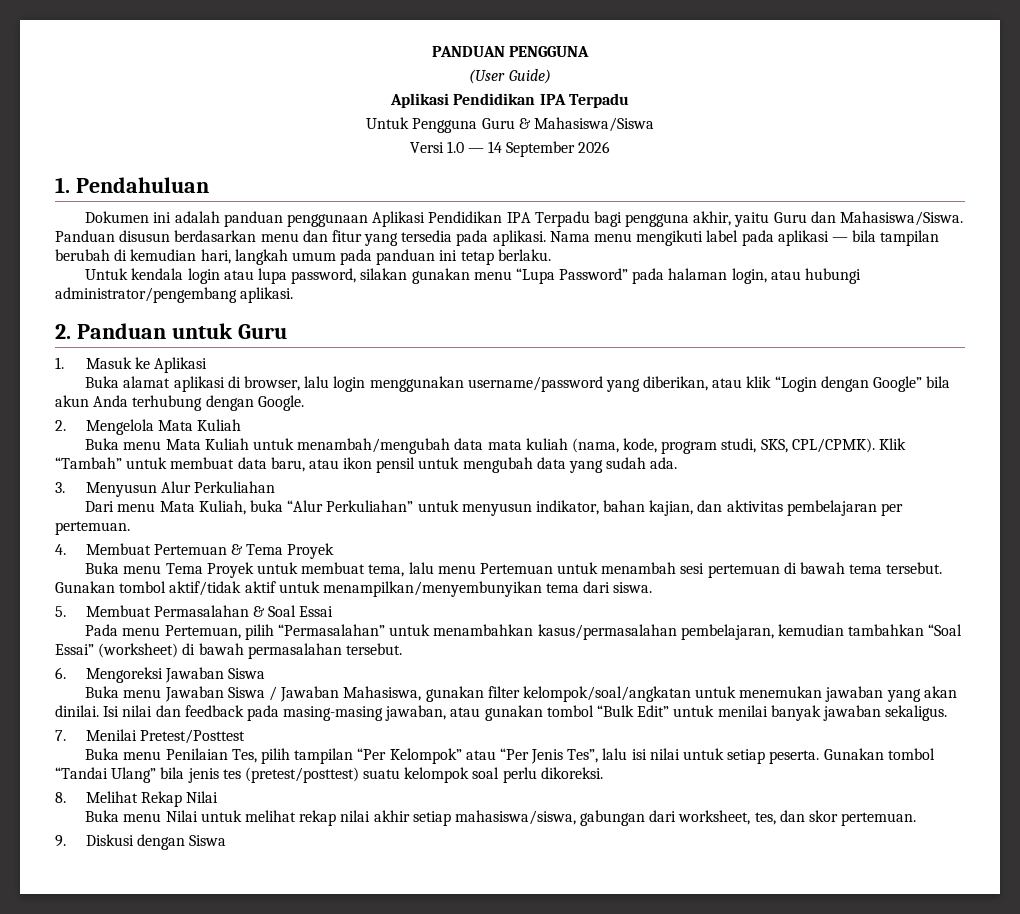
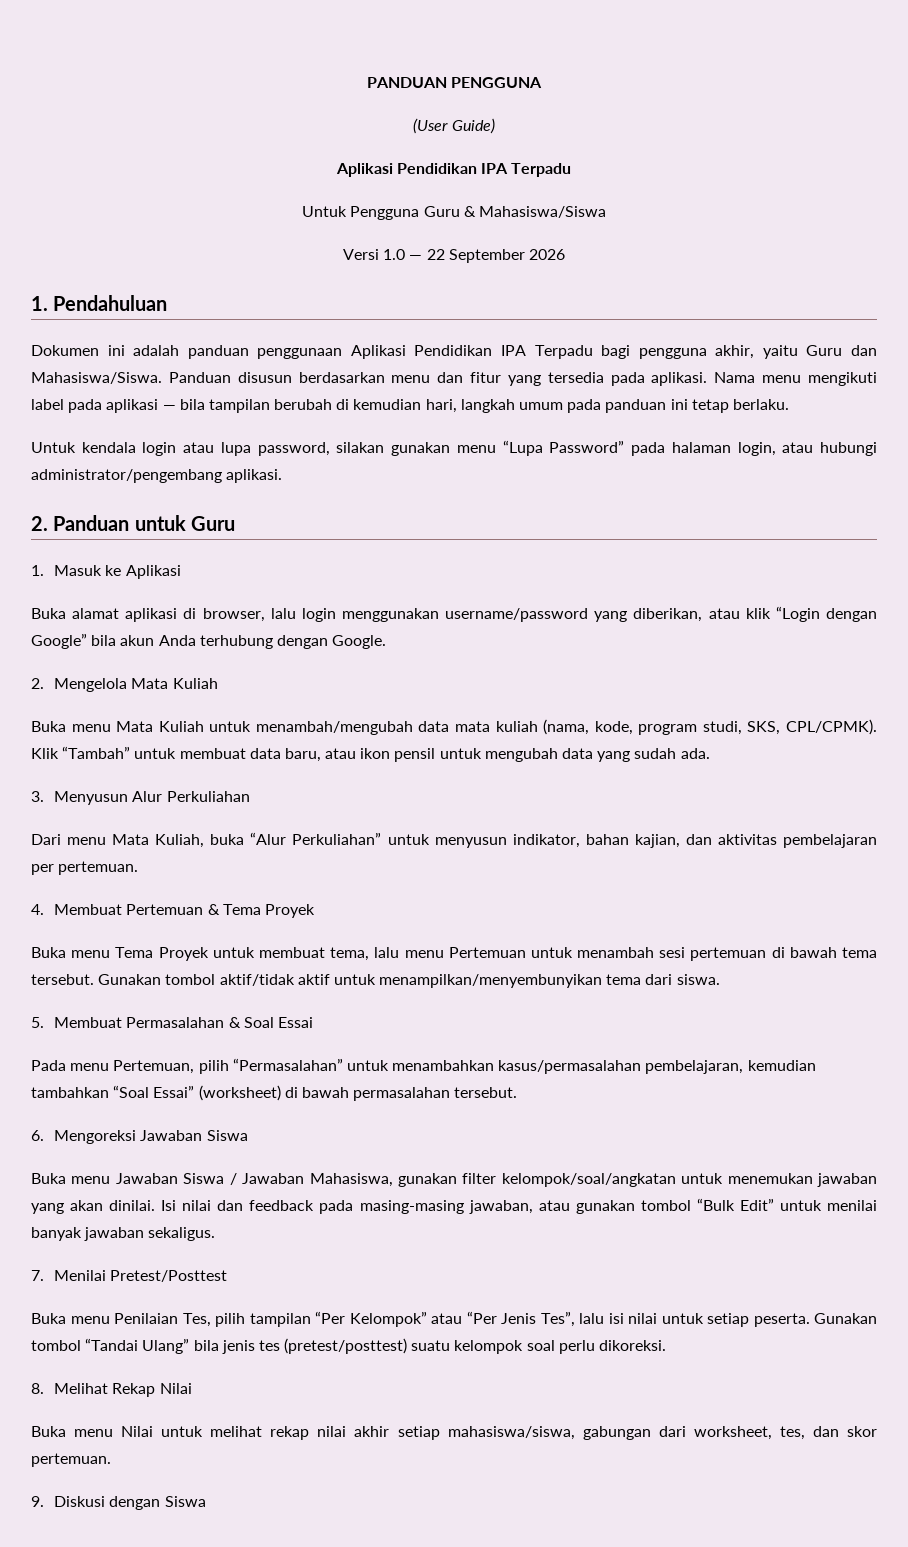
- Versi 1.0 — 14 September 2026
+ Versi 1.0 — 22 September 2026

